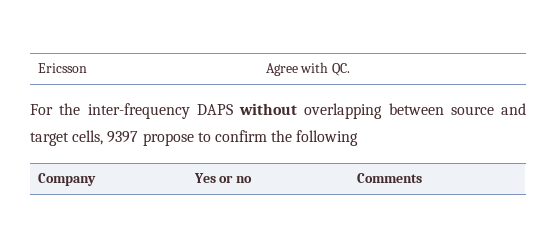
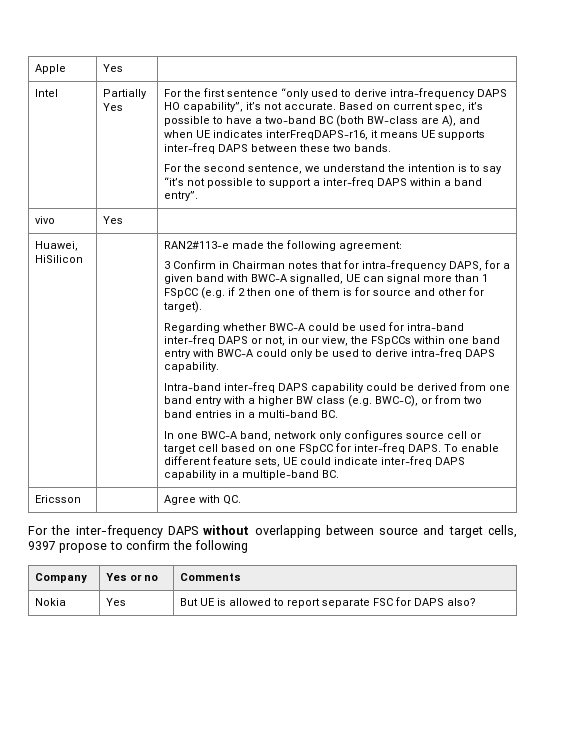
+ Apple | Yes |
+ Intel | Partially Yes | For the first sentence “only used to derive intra-frequency DAPS HO capability”, it’s not accurate. Based on current spec, it’s possible to have a two-band BC (both BW-class are A), and when UE indicates interFreqDAPS-r16, it means UE supports inter-freq DAPS between these two bands.
+ For the second sentence, we understand the intention is to say “it’s not possible to support a inter-freq DAPS within a band entry”.
+ vivo | Yes |
+ Huawei, HiSilicon | | RAN2#113-e made the following agreement:
+ 3 Confirm in Chairman notes that for intra-frequency DAPS, for a given band with BWC-A signalled, UE can signal more than 1 FSpCC (e.g. if 2 then one of them is for source and other for target).
+ Regarding whether BWC-A could be used for intra-band inter-freq DAPS or not, in our view, the FSpCCs within one band entry with BWC-A could only be used to derive intra-freq DAPS capability.
+ Intra-band inter-freq DAPS capability could be derived from one band entry with a higher BW class (e.g. BWC-C), or from two band entries in a multi-band BC.
+ In one BWC-A band, network only configures source cell or target cell based on one FSpCC for inter-freq DAPS. To enable different feature sets, UE could indicate inter-freq DAPS capability in a multiple-band BC.
+ Nokia | Yes | But UE is allowed to report separate FSC for DAPS also?

